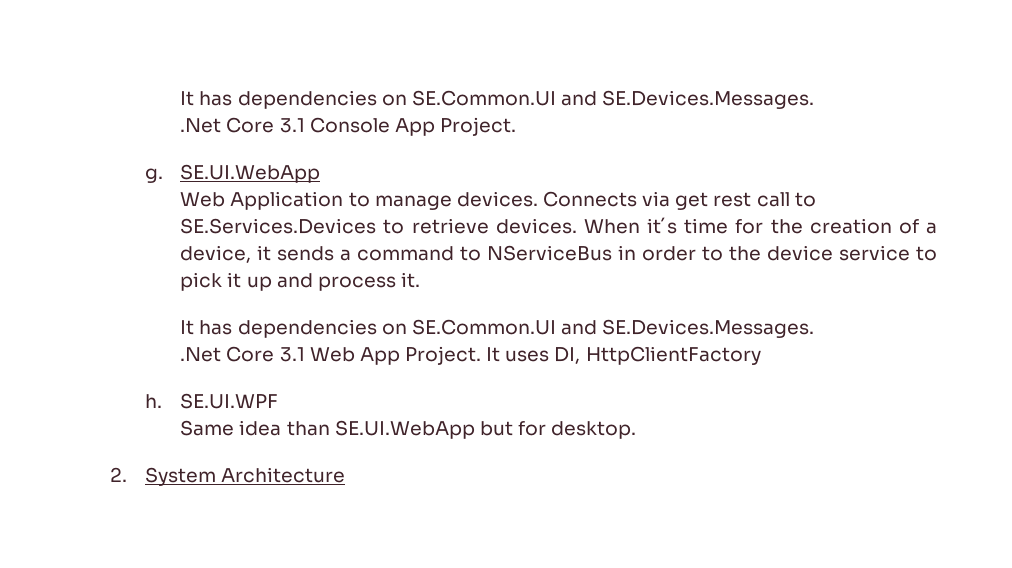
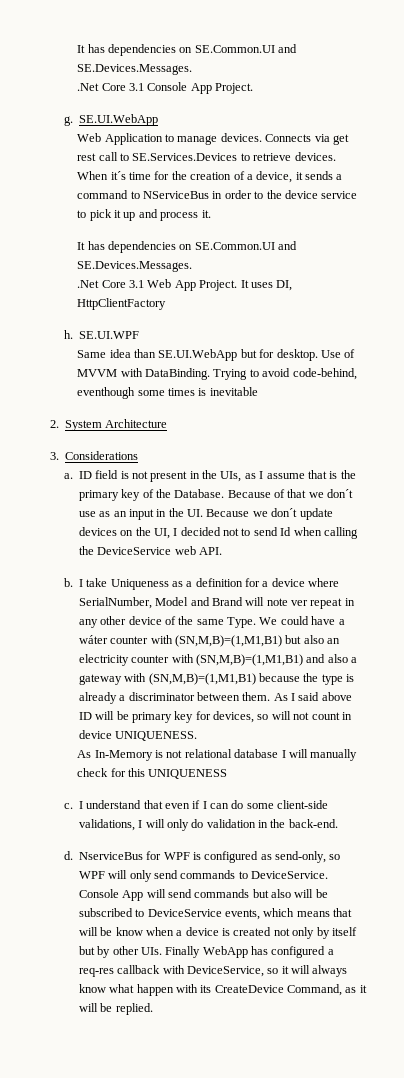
- Same idea than SE.UI.WebApp but for desktop.
+ Same idea than SE.UI.WebApp but for desktop. Use of MVVM with DataBinding. Trying to avoid code-behind, eventhough some times is inevitable
  2. System Architecture
+ 3. Considerations
+ a. ID field is not present in the UIs, as I assume that is the primary key of the Database. Because of that we don´t use as an input in the UI. Because we don´t update devices on the UI, I decided not to send Id when calling the DeviceService web API.
+ b. I take Uniqueness as a definition for a device where SerialNumber, Model and Brand will note ver repeat in any other device of the same Type. We could have a wáter counter with (SN,M,B)=(1,M1,B1) but also an electricity counter with (SN,M,B)=(1,M1,B1) and also a gateway with (SN,M,B)=(1,M1,B1) because the type is already a discriminator between them. As I said above ID will be primary key for devices, so will not count in device UNIQUENESS.
+ As In-Memory is not relational database I will manually check for this UNIQUENESS
+ c. I understand that even if I can do some client-side validations, I will only do validation in the back-end.
+ d. NserviceBus for WPF is configured as send-only, so WPF will only send commands to DeviceService. Console App will send commands but also will be subscribed to DeviceService events, which means that will be know when a device is created not only by itself but by other UIs. Finally WebApp has configured a req-res callback with DeviceService, so it will always know what happen with its CreateDevice Command, as it will be replied.

